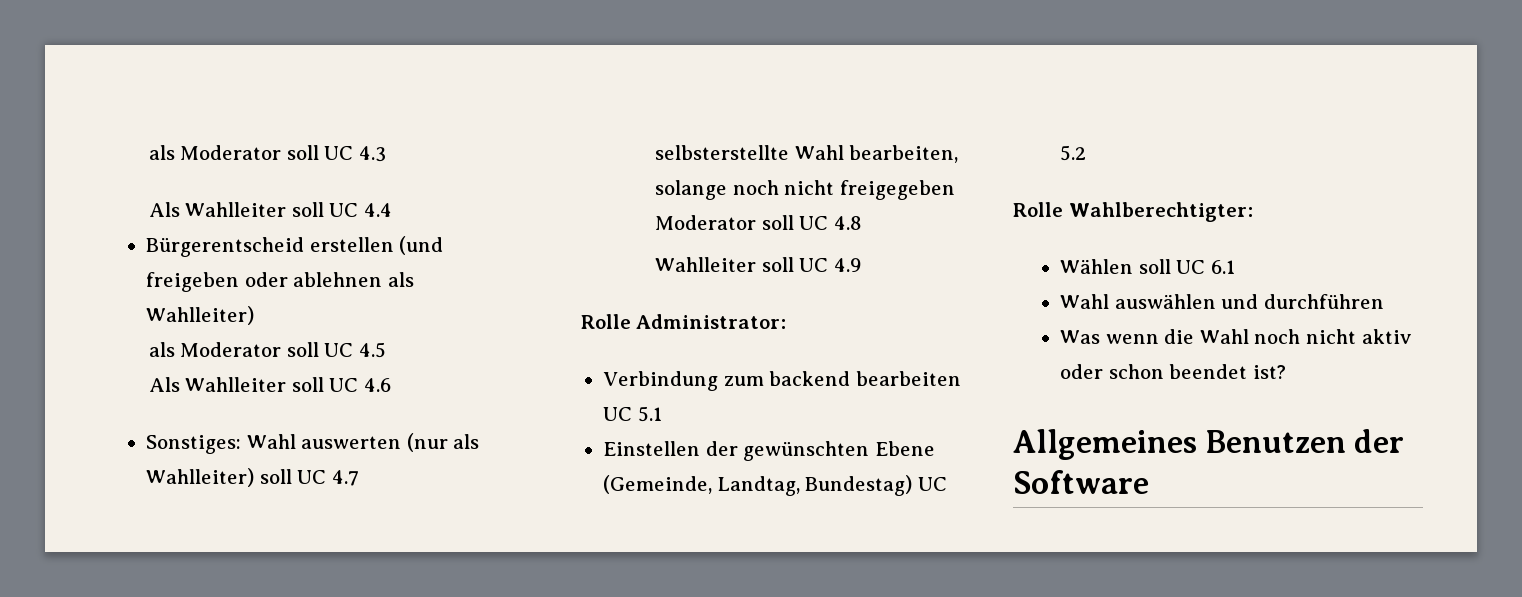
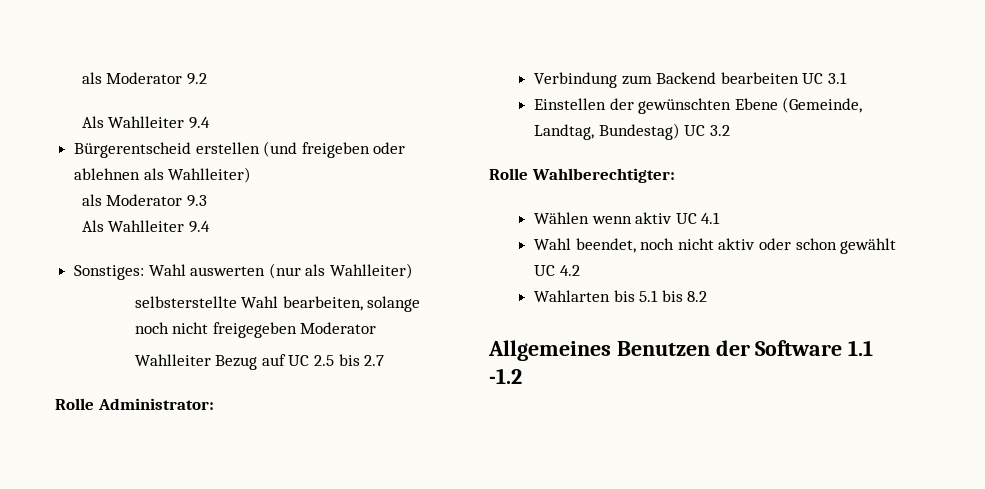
- als Moderator soll UC 4.3
- Als Wahlleiter soll UC 4.4
+ als Moderator 9.2
+ Als Wahlleiter 9.4
- als Moderator soll UC 4.5
- Als Wahlleiter soll UC 4.6
+ als Moderator 9.3
+ Als Wahlleiter 9.4
- Sonstiges: Wahl auswerten (nur als Wahlleiter) soll UC 4.7
+ Sonstiges: Wahl auswerten (nur als Wahlleiter)
- selbsterstellte Wahl bearbeiten, solange noch nicht freigegeben Moderator soll UC 4.8
- Wahlleiter soll UC 4.9
+ selbsterstellte Wahl bearbeiten, solange noch nicht freigegeben Moderator
+ Wahlleiter Bezug auf UC 2.5 bis 2.7
- Verbindung zum backend bearbeiten UC 5.1
+ Verbindung zum Backend bearbeiten UC 3.1
- Einstellen der gewünschten Ebene (Gemeinde, Landtag, Bundestag) UC 5.2
+ Einstellen der gewünschten Ebene (Gemeinde, Landtag, Bundestag) UC 3.2
- Wählen soll UC 6.1
- Wahl auswählen und durchführen
- Was wenn die Wahl noch nicht aktiv oder schon beendet ist?
+ Wählen wenn aktiv UC 4.1
+ Wahl beendet, noch nicht aktiv oder schon gewählt UC 4.2
+ Wahlarten bis 5.1 bis 8.2
- Allgemeines Benutzen der Software
+ Allgemeines Benutzen der Software 1.1 -1.2

